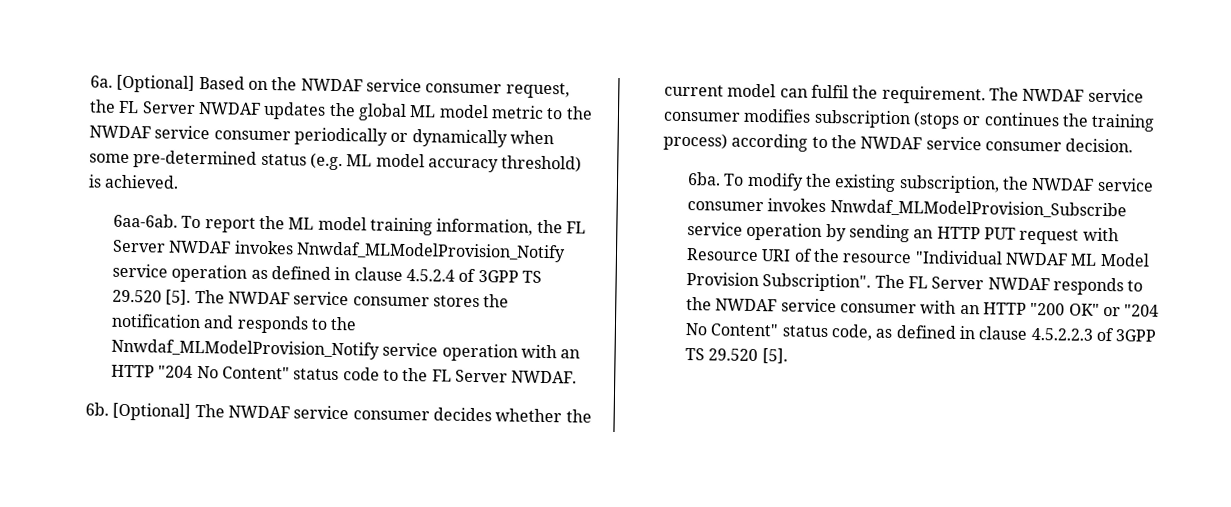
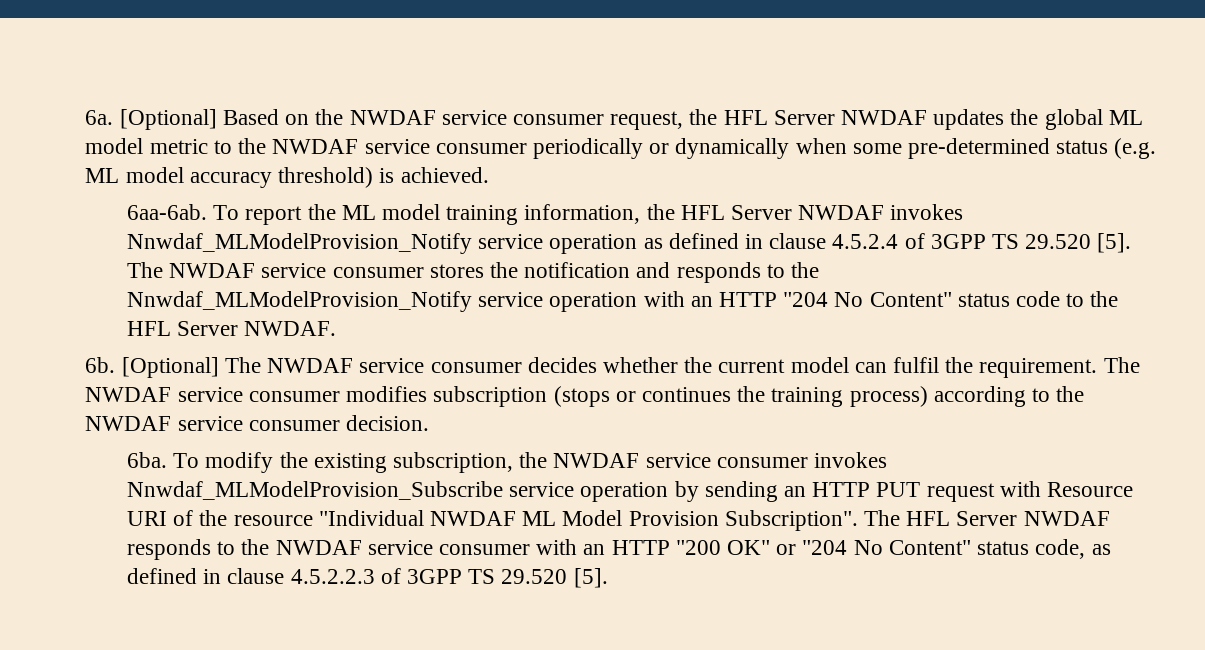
- [Optional] Based on the NWDAF service consumer request, the FL Server NWDAF updates the global ML model metric to the NWDAF service consumer periodically or dynamically when some pre-determined status (e.g. ML model accuracy threshold) is achieved.
+ [Optional] Based on the NWDAF service consumer request, the HFL Server NWDAF updates the global ML model metric to the NWDAF service consumer periodically or dynamically when some pre-determined status (e.g. ML model accuracy threshold) is achieved.
- To report the ML model training information, the FL Server NWDAF invokes Nnwdaf_MLModelProvision_Notify service operation as defined in clause 4.5.2.4 of 3GPP TS 29.520 [5].
+ To report the ML model training information, the HFL Server NWDAF invokes Nnwdaf_MLModelProvision_Notify service operation as defined in clause 4.5.2.4 of 3GPP TS 29.520 [5].
- The NWDAF service consumer stores the notification and responds to the Nnwdaf_MLModelProvision_Notify service operation with an HTTP "204 No Content" status code to the FL Server NWDAF.
+ The NWDAF service consumer stores the notification and responds to the Nnwdaf_MLModelProvision_Notify service operation with an HTTP "204 No Content" status code to the HFL Server NWDAF.
- The FL Server NWDAF responds to the NWDAF service consumer with an HTTP "200 OK" or "204 No Content" status code, as defined in clause 4.5.2.2.3 of 3GPP TS 29.520 [5].
+ The HFL Server NWDAF responds to the NWDAF service consumer with an HTTP "200 OK" or "204 No Content" status code, as defined in clause 4.5.2.2.3 of 3GPP TS 29.520 [5].

